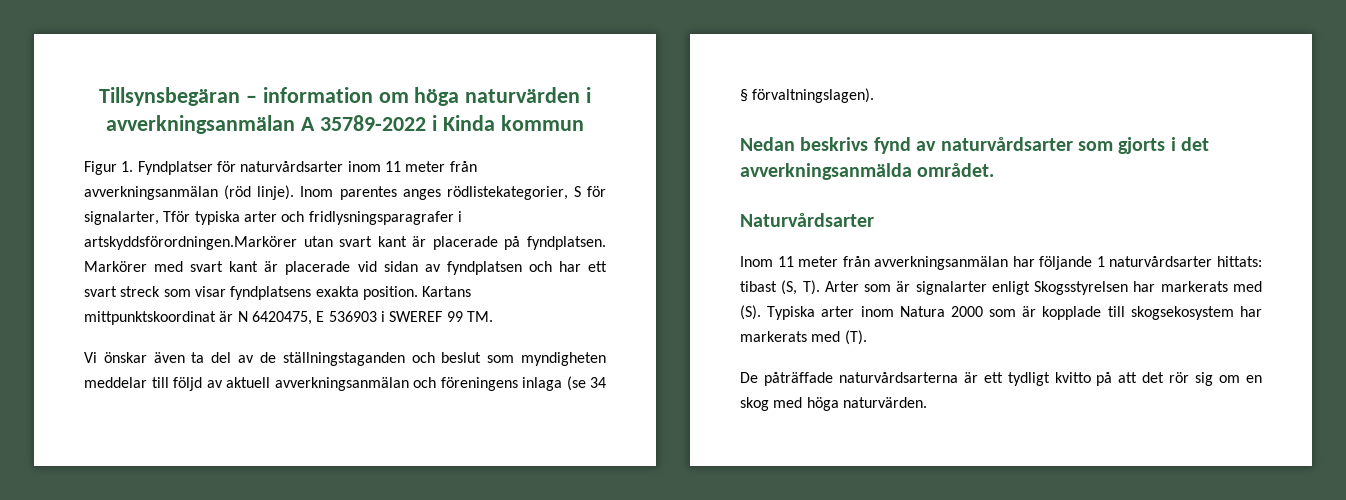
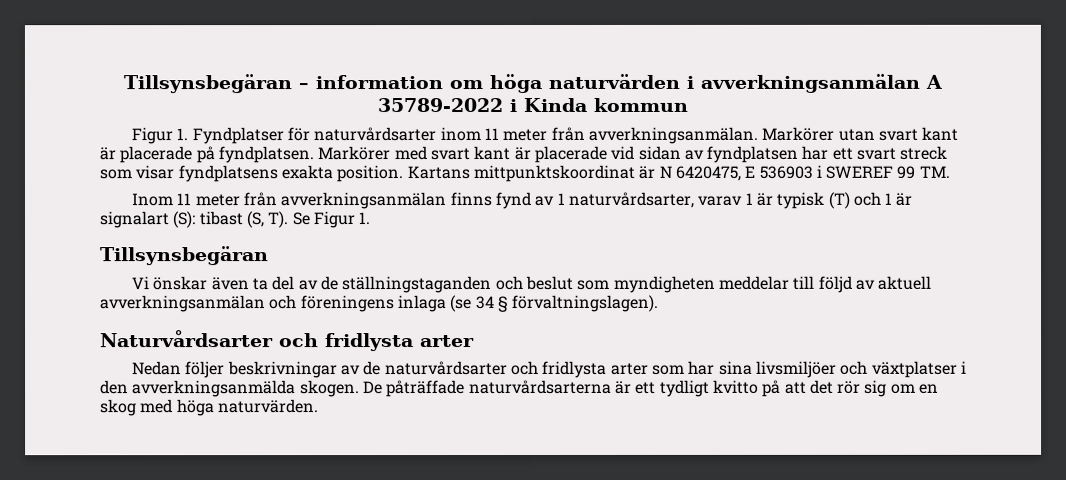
- Figur 1. Fyndplatser för naturvårdsarter inom 11 meter från avverkningsanmälan (röd linje). Inom parentes anges rödlistekategorier, S för signalarter, Tför typiska arter och fridlysningsparagrafer i artskyddsförordningen.Markörer utan svart kant är placerade på fyndplatsen.
+ Figur 1. Fyndplatser för naturvårdsarter inom 11 meter från avverkningsanmälan. Markörer utan svart kant är placerade på fyndplatsen.
- Markörer med svart kant är placerade vid sidan av fyndplatsen och har ett svart streck som visar fyndplatsens exakta position.
+ Markörer med svart kant är placerade vid sidan av fyndplatsen har ett svart streck som visar fyndplatsens exakta position.
+ Inom 11 meter från avverkningsanmälan finns fynd av 1 naturvårdsarter, varav 1 är typisk (T) och 1 är signalart (S): tibast (S, T). Se Figur 1.
+ Tillsynsbegäran
- Nedan beskrivs fynd av naturvårdsarter som gjorts i det avverkningsanmälda området.
- Naturvårdsarter
- Inom 11 meter från avverkningsanmälan har följande 1 naturvårdsarter hittats: tibast (S, T). Arter som är signalarter enligt Skogsstyrelsen har markerats med (S). Typiska arter inom Natura 2000 som är kopplade till skogsekosystem har markerats med (T).
- De påträffade naturvårdsarterna är ett tydligt kvitto på att det rör sig om en skog med höga naturvärden.
+ Naturvårdsarter och fridlysta arter
+ Nedan följer beskrivningar av de naturvårdsarter och fridlysta arter som har sina livsmiljöer och växtplatser i den avverkningsanmälda skogen. De påträffade naturvårdsarterna är ett tydligt kvitto på att det rör sig om en skog med höga naturvärden.

